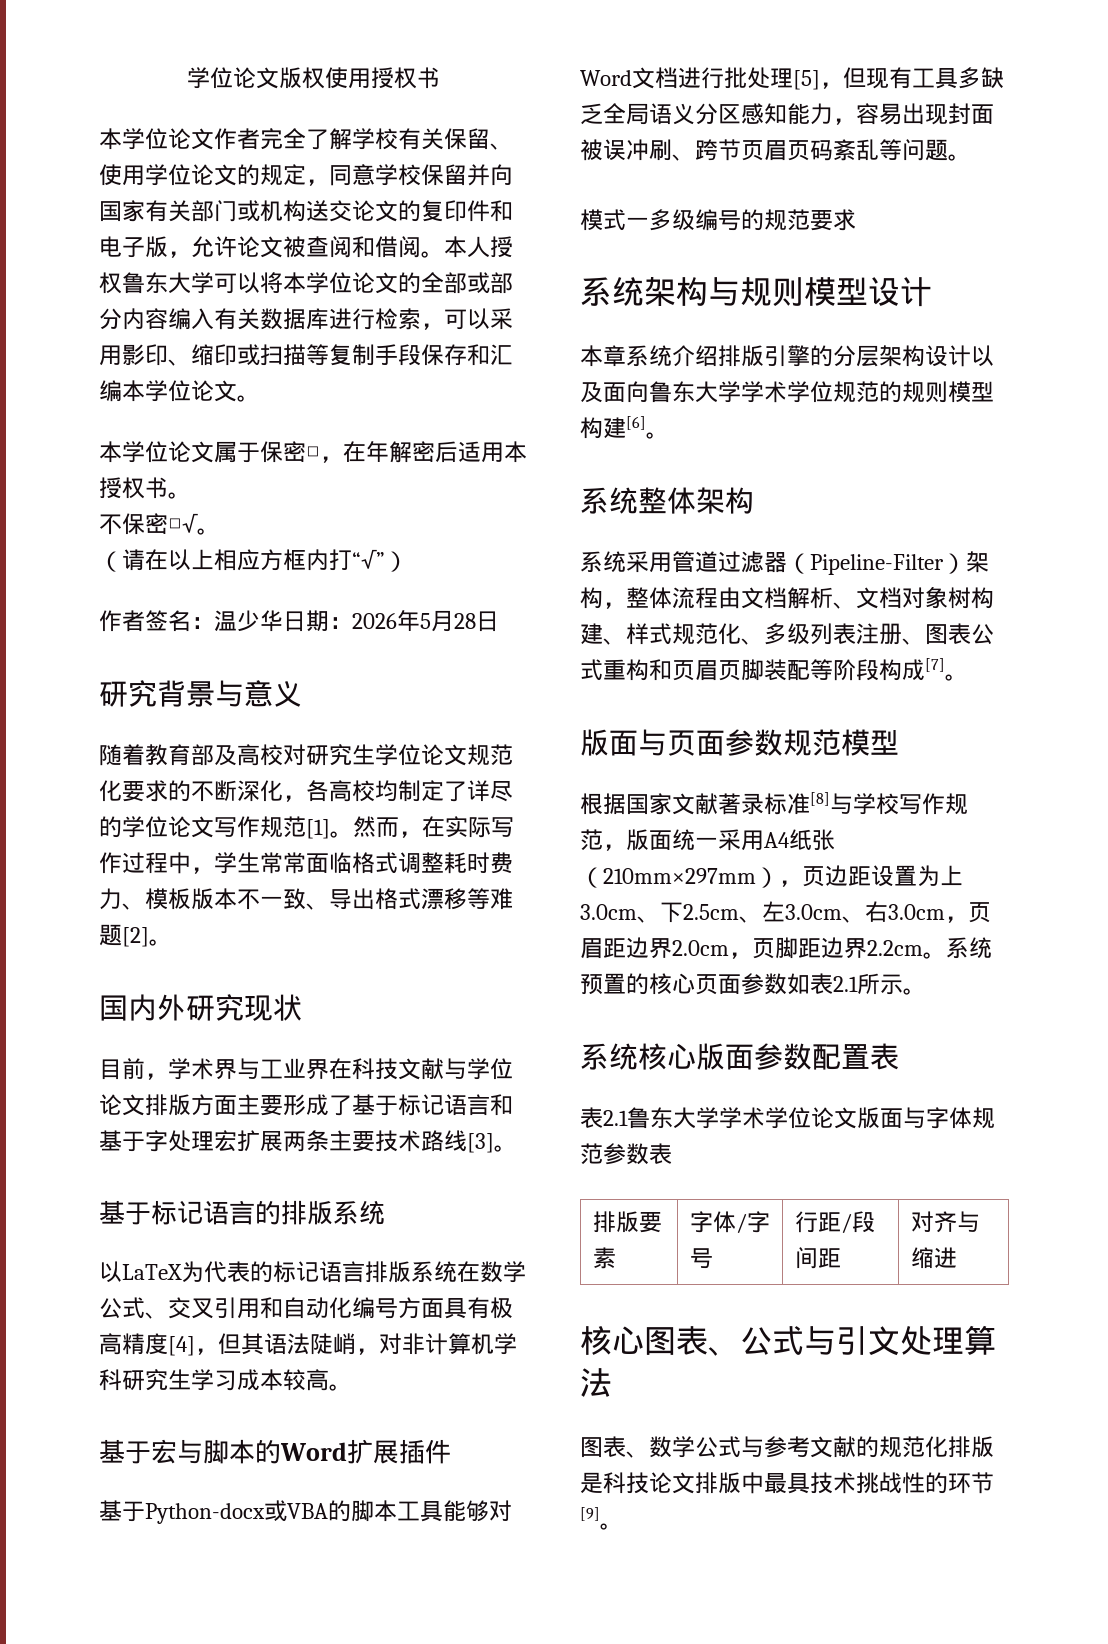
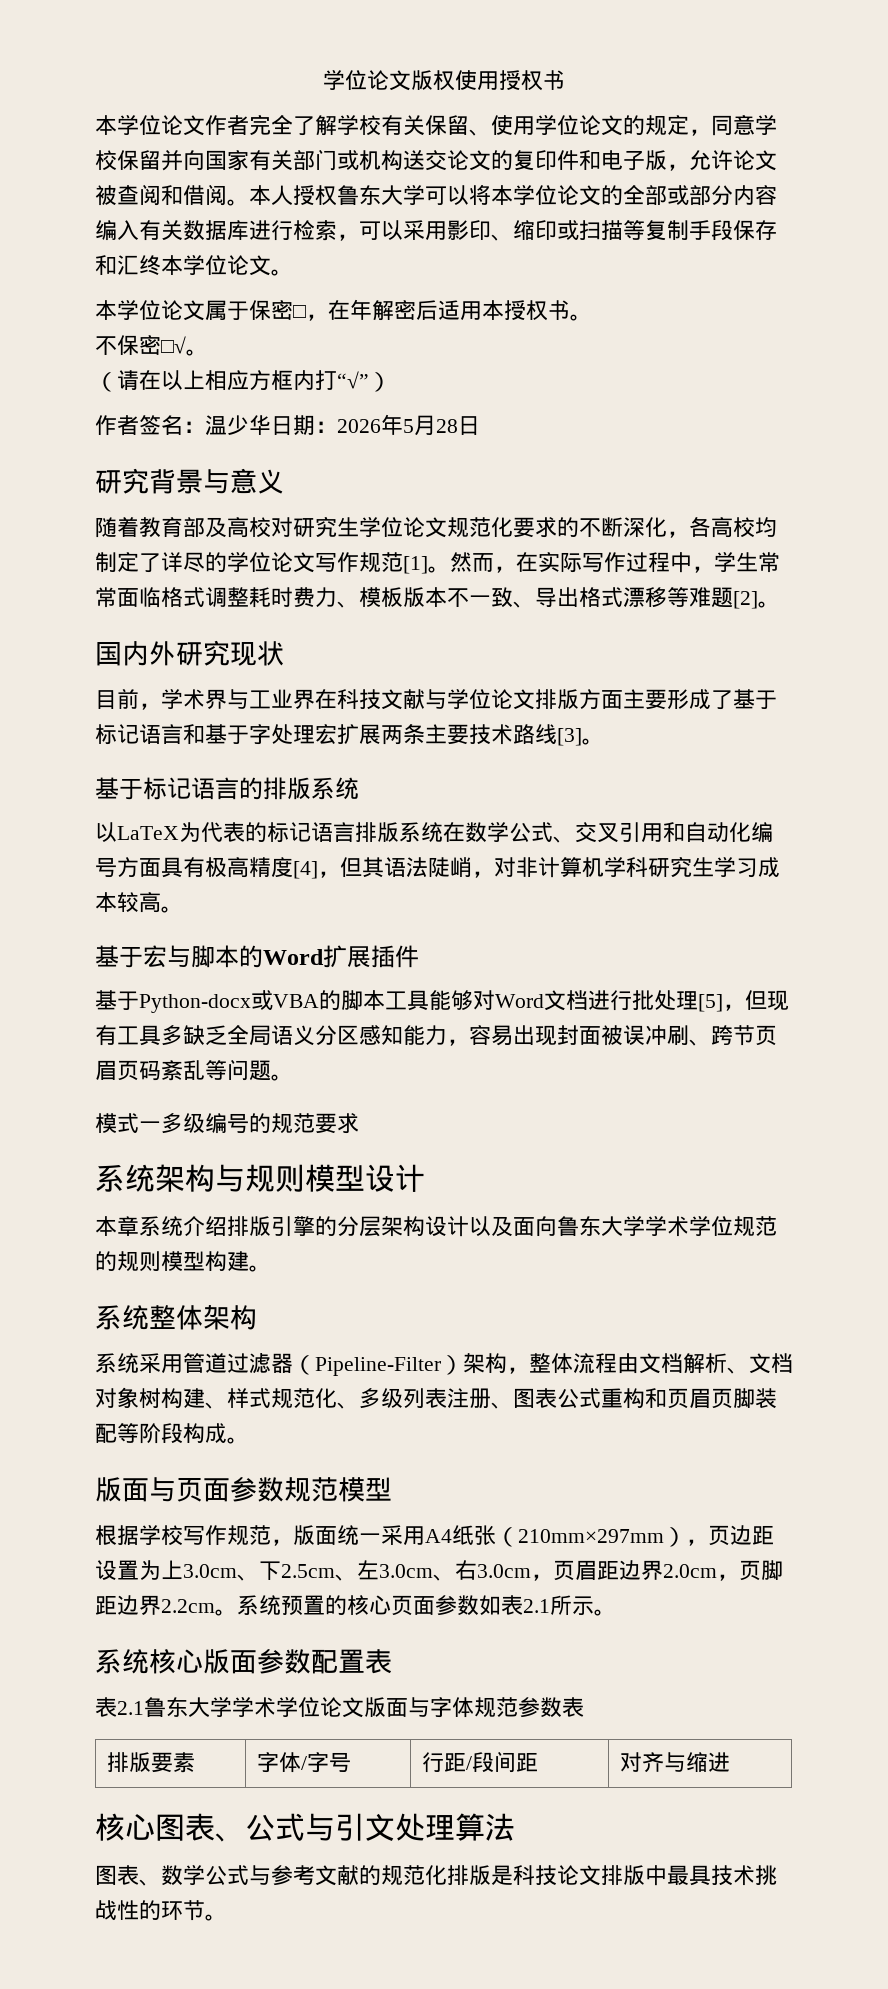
- 本人授权鲁东大学可以将本学位论文的全部或部分内容编入有关数据库进行检索，可以采用影印、缩印或扫描等复制手段保存和汇编本学位论文。
+ 本人授权鲁东大学可以将本学位论文的全部或部分内容编入有关数据库进行检索，可以采用影印、缩印或扫描等复制手段保存和汇终本学位论文。
- 本章系统介绍排版引擎的分层架构设计以及面向鲁东大学学术学位规范的规则模型构建[6]。
+ 本章系统介绍排版引擎的分层架构设计以及面向鲁东大学学术学位规范的规则模型构建。
- 系统采用管道过滤器（Pipeline-Filter）架构，整体流程由文档解析、文档对象树构建、样式规范化、多级列表注册、图表公式重构和页眉页脚装配等阶段构成[7]。
+ 系统采用管道过滤器（Pipeline-Filter）架构，整体流程由文档解析、文档对象树构建、样式规范化、多级列表注册、图表公式重构和页眉页脚装配等阶段构成。
- 根据国家文献著录标准[8]与学校写作规范，版面统一采用A4纸张（210mm×297mm），页边距设置为上3.0cm、下2.5cm、左3.0cm、右3.0cm，页眉距边界2.0cm，页脚距边界2.2cm。
+ 根据学校写作规范，版面统一采用A4纸张（210mm×297mm），页边距设置为上3.0cm、下2.5cm、左3.0cm、右3.0cm，页眉距边界2.0cm，页脚距边界2.2cm。
- 图表、数学公式与参考文献的规范化排版是科技论文排版中最具技术挑战性的环节[9]。
+ 图表、数学公式与参考文献的规范化排版是科技论文排版中最具技术挑战性的环节。

